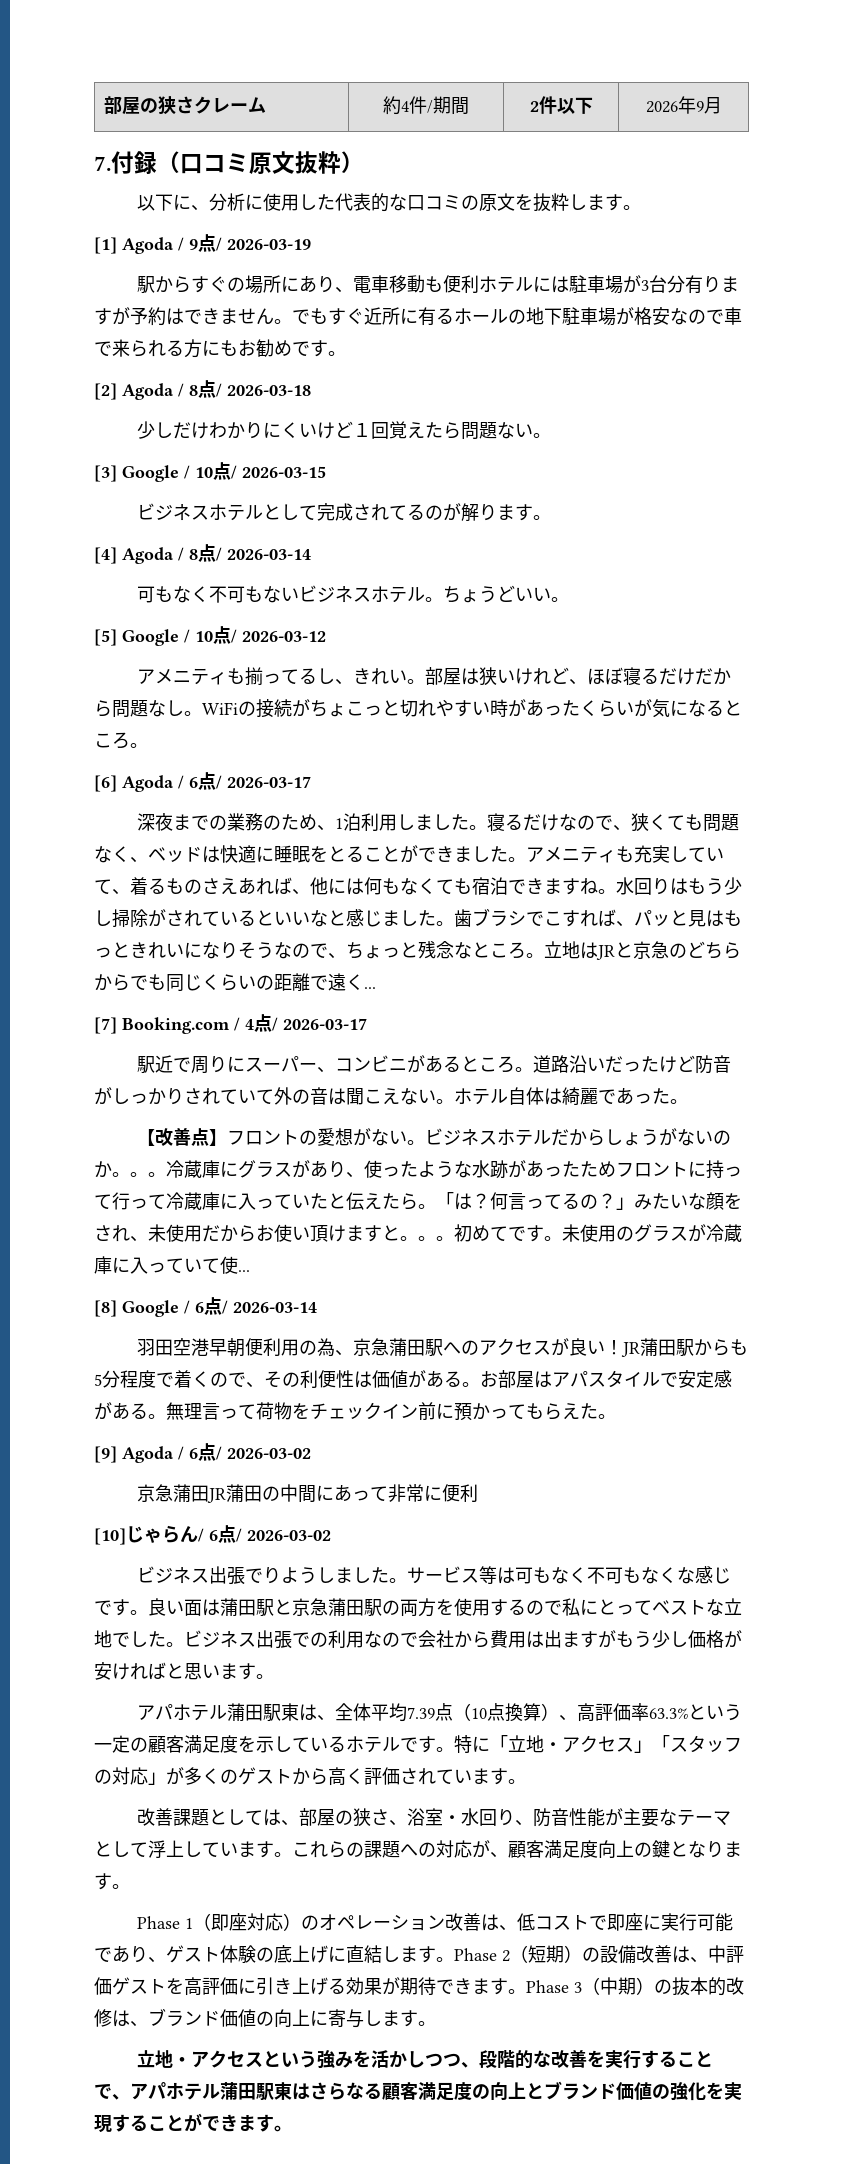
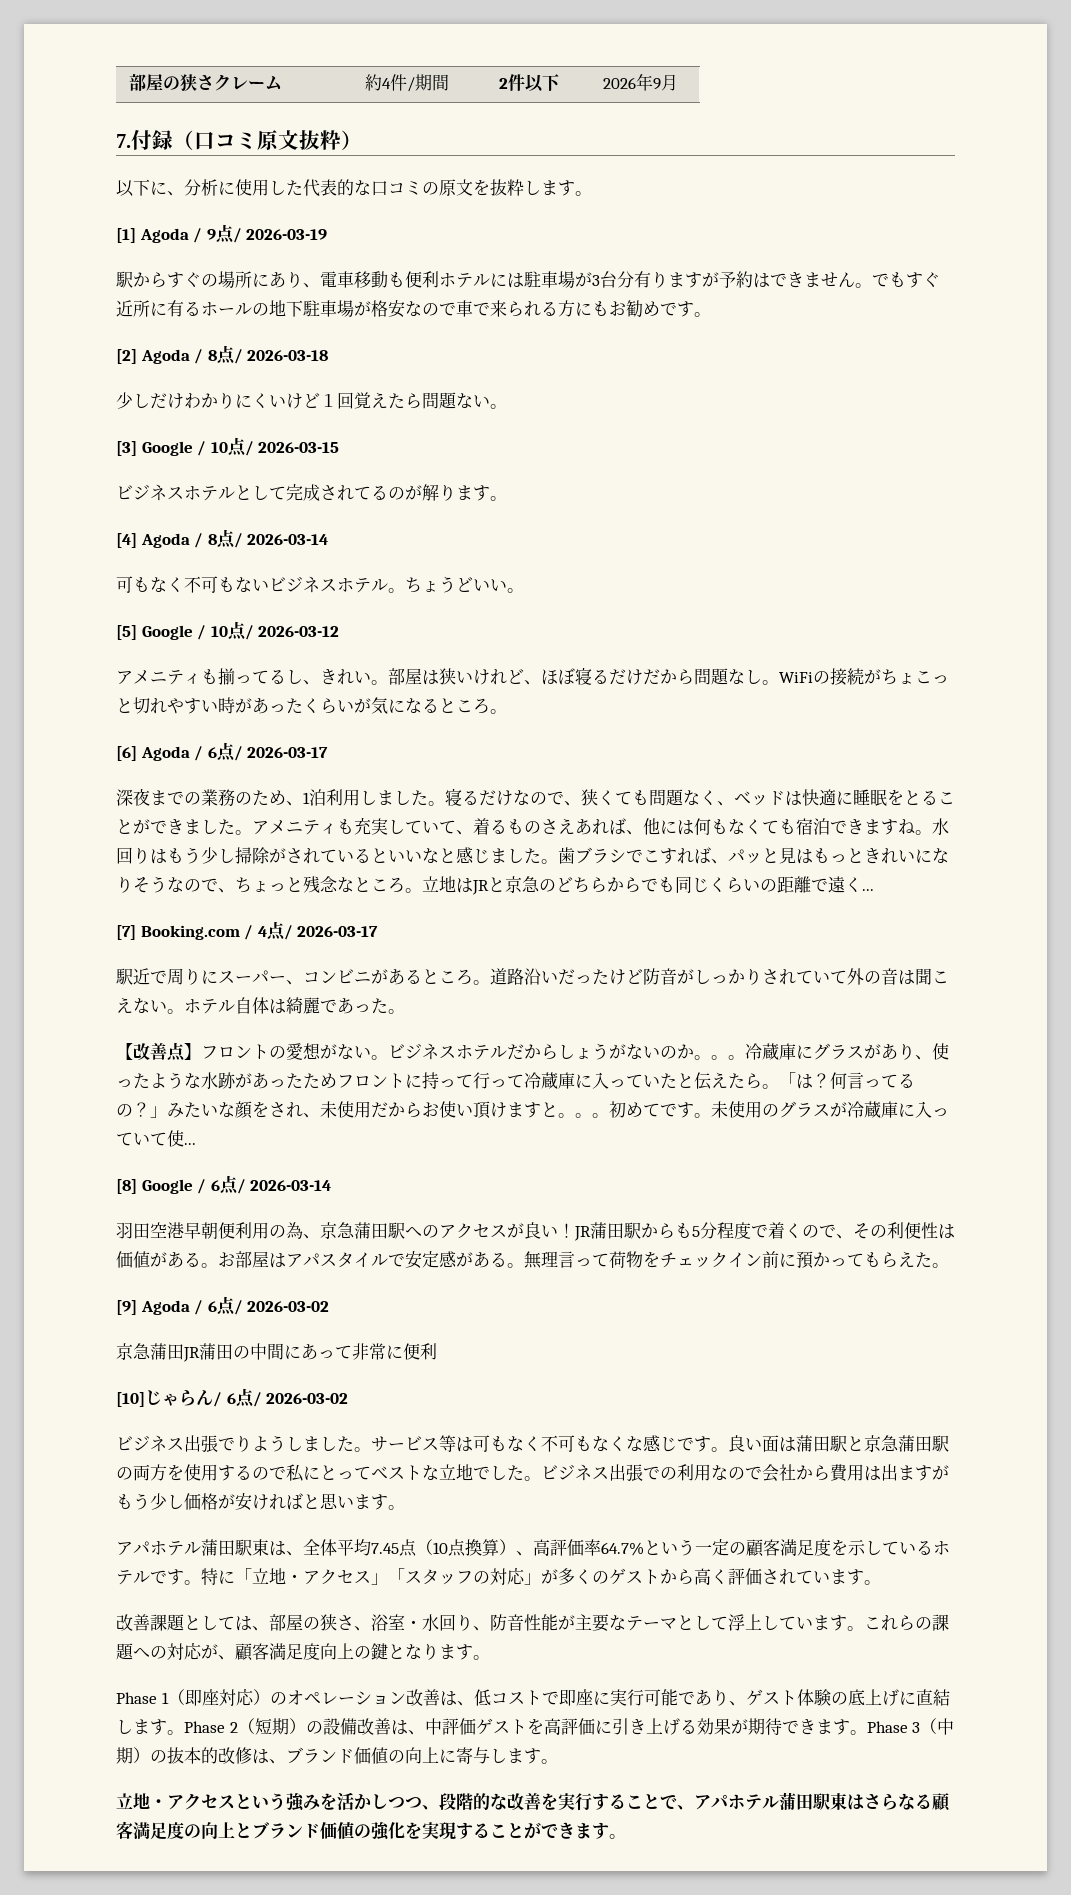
- アパホテル蒲田駅東は、全体平均7.39点（10点換算）、高評価率63.3%という一定の顧客満足度を示しているホテルです。
+ アパホテル蒲田駅東は、全体平均7.45点（10点換算）、高評価率64.7%という一定の顧客満足度を示しているホテルです。

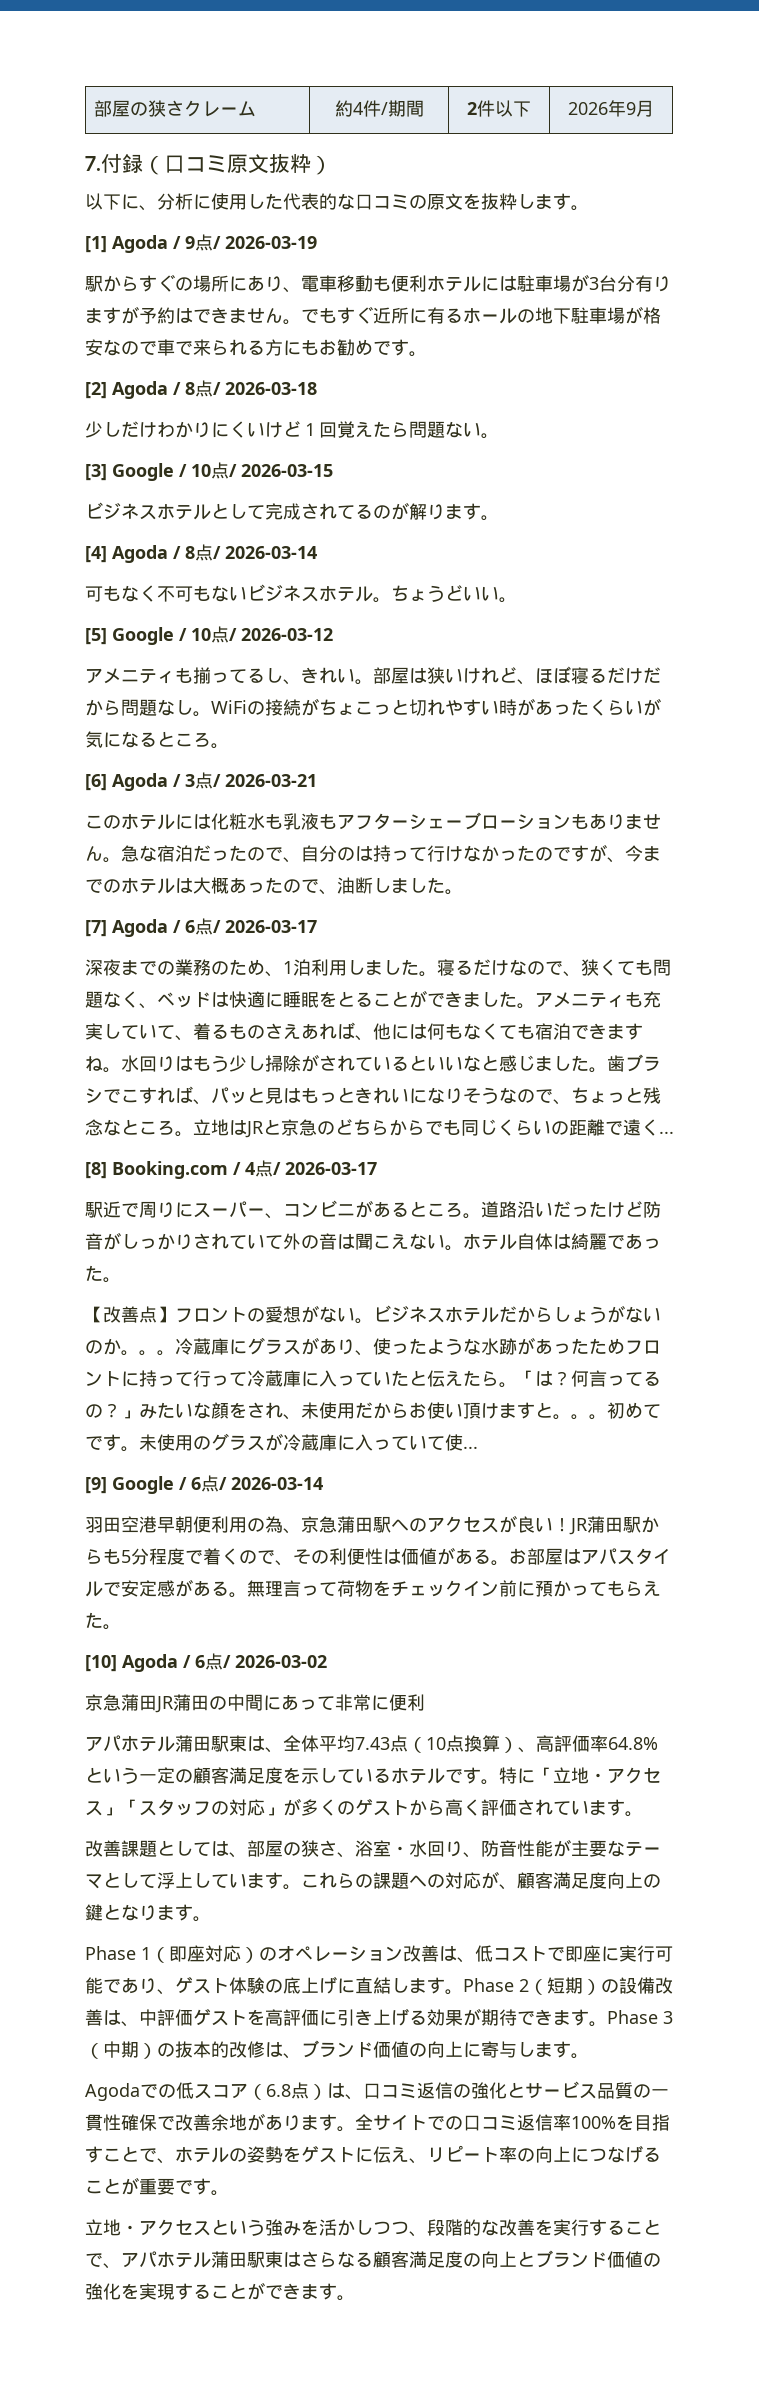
- [6] Agoda / 6点/ 2026-03-17
+ [6] Agoda / 3点/ 2026-03-21
+ このホテルには化粧水も乳液もアフターシェーブローションもありません。急な宿泊だったので、自分のは持って行けなかったのですが、今までのホテルは大概あったので、油断しました。
+ [7] Agoda / 6点/ 2026-03-17
- [7] Booking.com / 4点/ 2026-03-17
+ [8] Booking.com / 4点/ 2026-03-17
- [8] Google / 6点/ 2026-03-14
+ [9] Google / 6点/ 2026-03-14
- [9] Agoda / 6点/ 2026-03-02
+ [10] Agoda / 6点/ 2026-03-02
- [10]じゃらん/ 6点/ 2026-03-02
- ビジネス出張でりようしました。サービス等は可もなく不可もなくな感じです。良い面は蒲田駅と京急蒲田駅の両方を使用するので私にとってベストな立地でした。ビジネス出張での利用なので会社から費用は出ますがもう少し価格が安ければと思います。
- アパホテル蒲田駅東は、全体平均7.45点（10点換算）、高評価率64.7%という一定の顧客満足度を示しているホテルです。
+ アパホテル蒲田駅東は、全体平均7.43点（10点換算）、高評価率64.8%という一定の顧客満足度を示しているホテルです。
+ Agodaでの低スコア（6.8点）は、口コミ返信の強化とサービス品質の一貫性確保で改善余地があります。全サイトでの口コミ返信率100%を目指すことで、ホテルの姿勢をゲストに伝え、リピート率の向上につなげることが重要です。

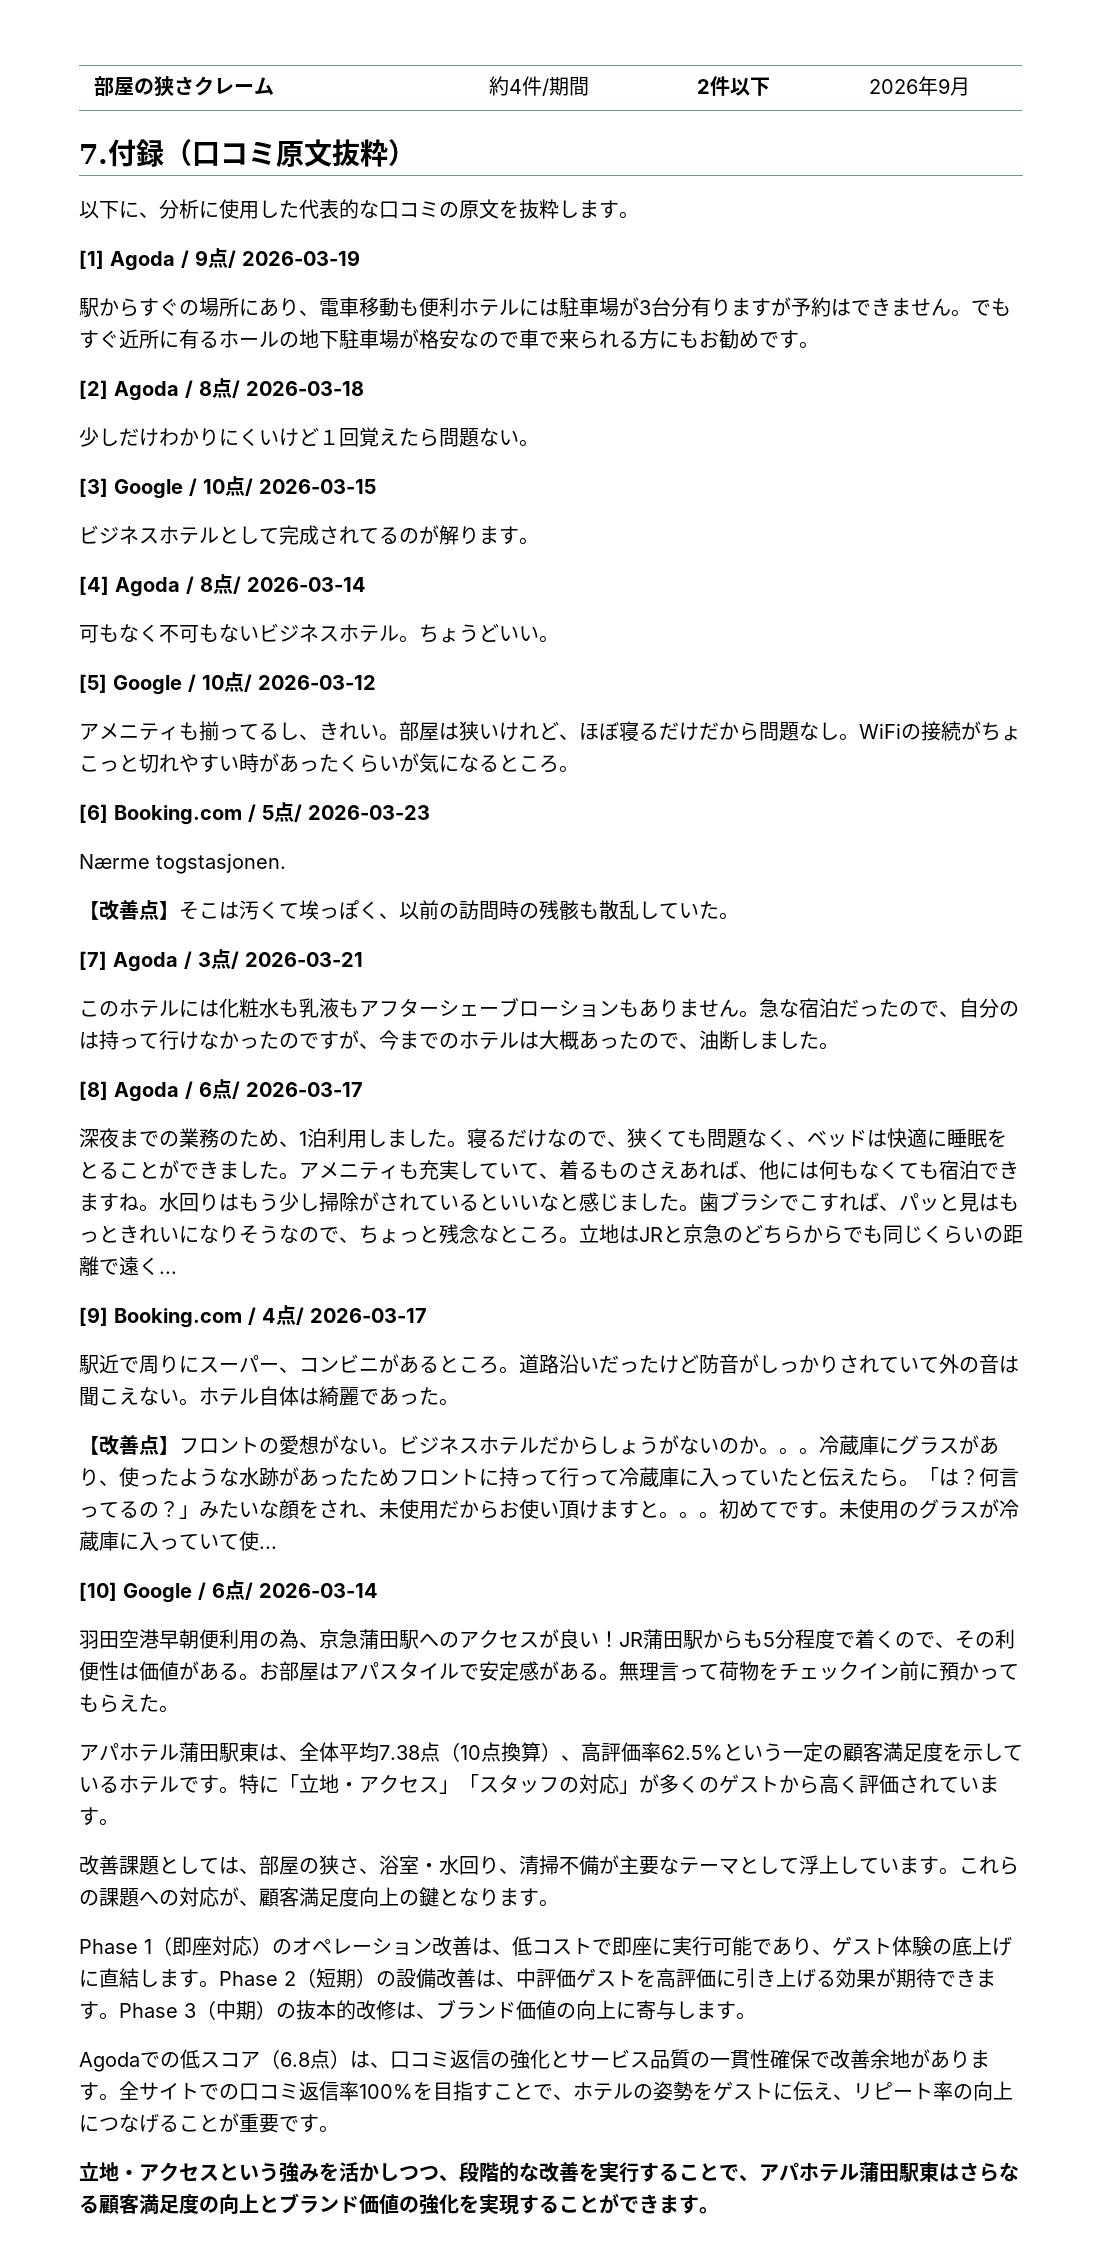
- [6] Agoda / 3点/ 2026-03-21
+ [6] Booking.com / 5点/ 2026-03-23
+ Nærme togstasjonen.
+ 【改善点】そこは汚くて埃っぽく、以前の訪問時の残骸も散乱していた。
+ [7] Agoda / 3点/ 2026-03-21
- [7] Agoda / 6点/ 2026-03-17
+ [8] Agoda / 6点/ 2026-03-17
- [8] Booking.com / 4点/ 2026-03-17
+ [9] Booking.com / 4点/ 2026-03-17
- [9] Google / 6点/ 2026-03-14
+ [10] Google / 6点/ 2026-03-14
- [10] Agoda / 6点/ 2026-03-02
- 京急蒲田JR蒲田の中間にあって非常に便利
- アパホテル蒲田駅東は、全体平均7.43点（10点換算）、高評価率64.8%という一定の顧客満足度を示しているホテルです。
+ アパホテル蒲田駅東は、全体平均7.38点（10点換算）、高評価率62.5%という一定の顧客満足度を示しているホテルです。
- 改善課題としては、部屋の狭さ、浴室・水回り、防音性能が主要なテーマとして浮上しています。
+ 改善課題としては、部屋の狭さ、浴室・水回り、清掃不備が主要なテーマとして浮上しています。

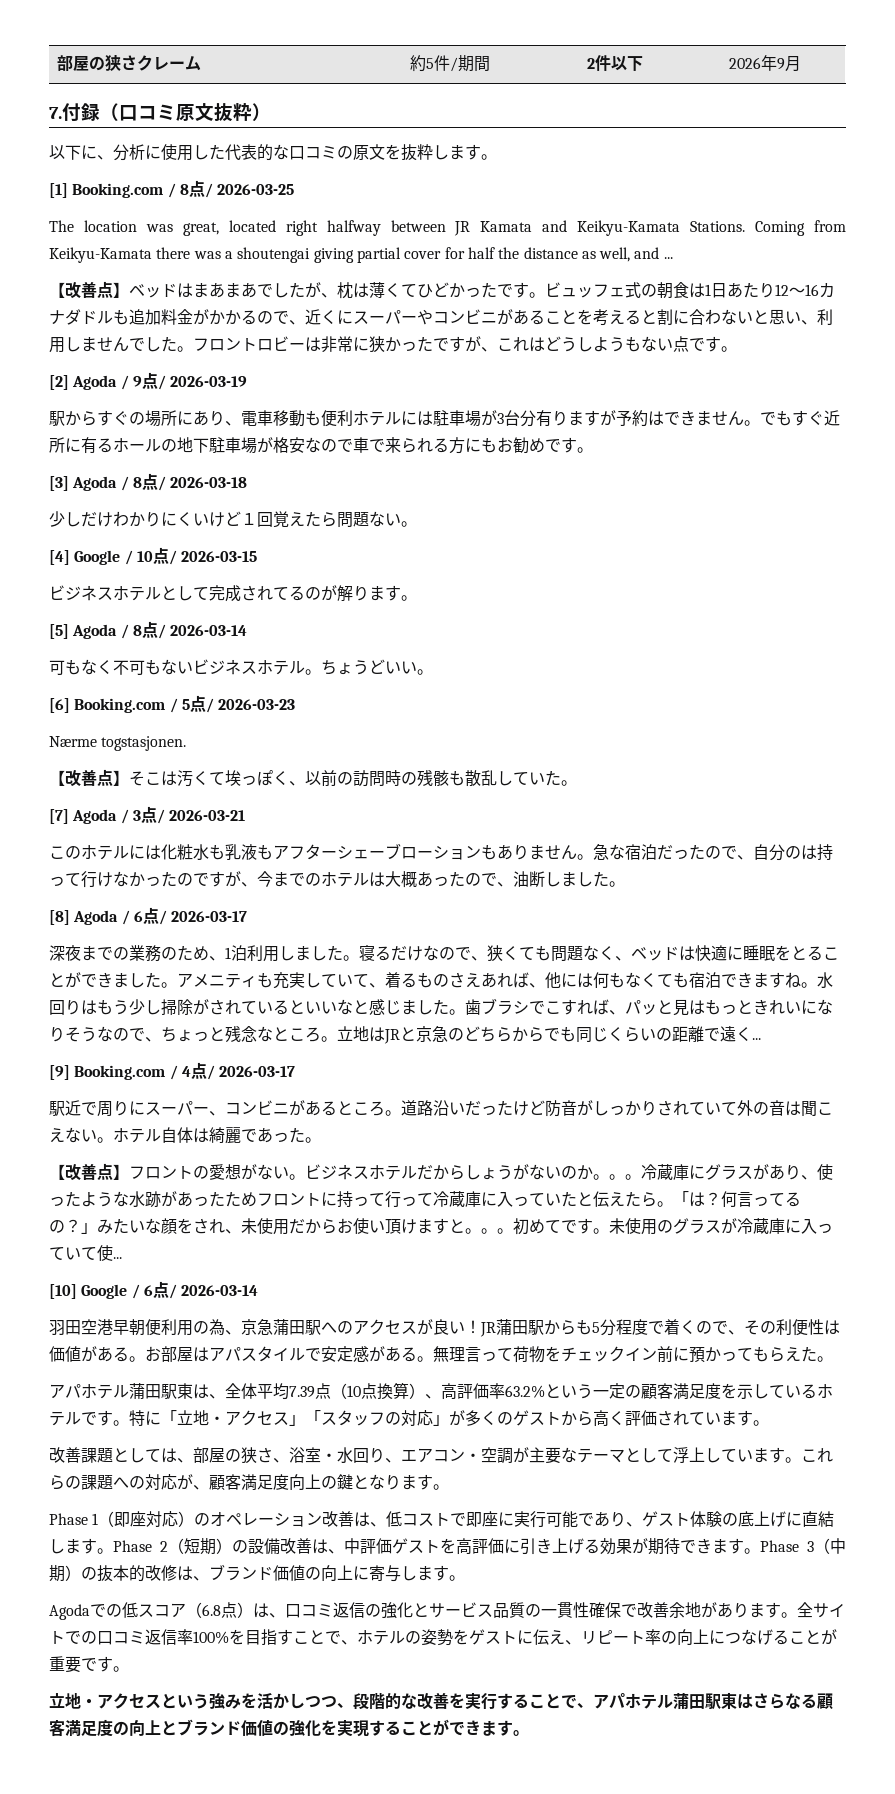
- 部屋の狭さクレーム | 約4件/期間 | 2件以下 | 2026年9月
+ 部屋の狭さクレーム | 約5件/期間 | 2件以下 | 2026年9月
- [1] Agoda / 9点/ 2026-03-19
+ [1] Booking.com / 8点/ 2026-03-25
+ The location was great, located right halfway between JR Kamata and Keikyu-Kamata Stations. Coming from Keikyu-Kamata there was a shoutengai giving partial cover for half the distance as well, and ...
+ 【改善点】ベッドはまあまあでしたが、枕は薄くてひどかったです。ビュッフェ式の朝食は1日あたり12～16カナダドルも追加料金がかかるので、近くにスーパーやコンビニがあることを考えると割に合わないと思い、利用しませんでした。フロントロビーは非常に狭かったですが、これはどうしようもない点です。
+ [2] Agoda / 9点/ 2026-03-19
- [2] Agoda / 8点/ 2026-03-18
+ [3] Agoda / 8点/ 2026-03-18
- [3] Google / 10点/ 2026-03-15
+ [4] Google / 10点/ 2026-03-15
- [4] Agoda / 8点/ 2026-03-14
+ [5] Agoda / 8点/ 2026-03-14
- [5] Google / 10点/ 2026-03-12
- アメニティも揃ってるし、きれい。部屋は狭いけれど、ほぼ寝るだけだから問題なし。WiFiの接続がちょこっと切れやすい時があったくらいが気になるところ。
- アパホテル蒲田駅東は、全体平均7.38点（10点換算）、高評価率62.5%という一定の顧客満足度を示しているホテルです。
+ アパホテル蒲田駅東は、全体平均7.39点（10点換算）、高評価率63.2%という一定の顧客満足度を示しているホテルです。
- 改善課題としては、部屋の狭さ、浴室・水回り、清掃不備が主要なテーマとして浮上しています。
+ 改善課題としては、部屋の狭さ、浴室・水回り、エアコン・空調が主要なテーマとして浮上しています。

